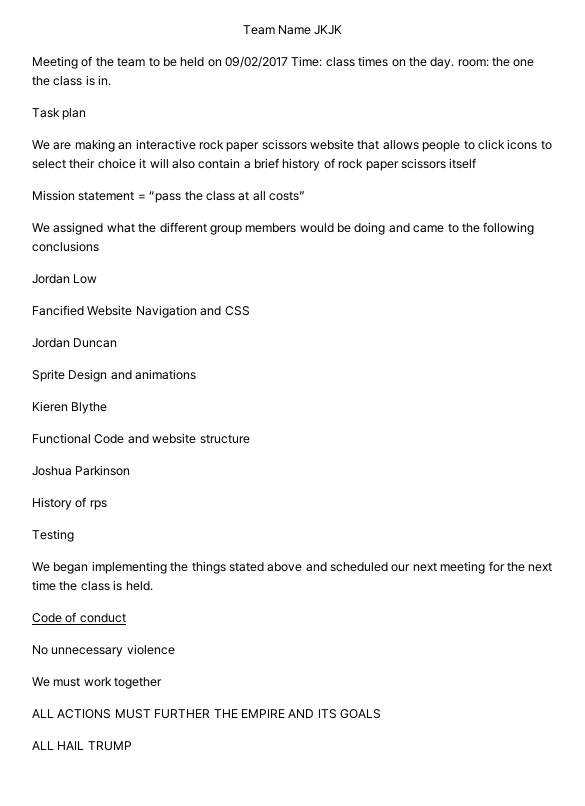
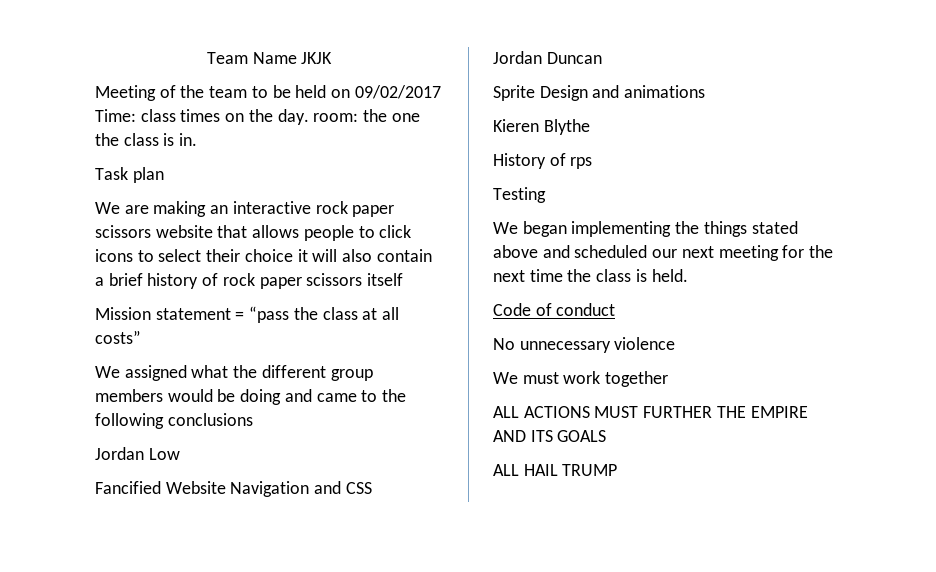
- Functional Code and website structure
- Joshua Parkinson

